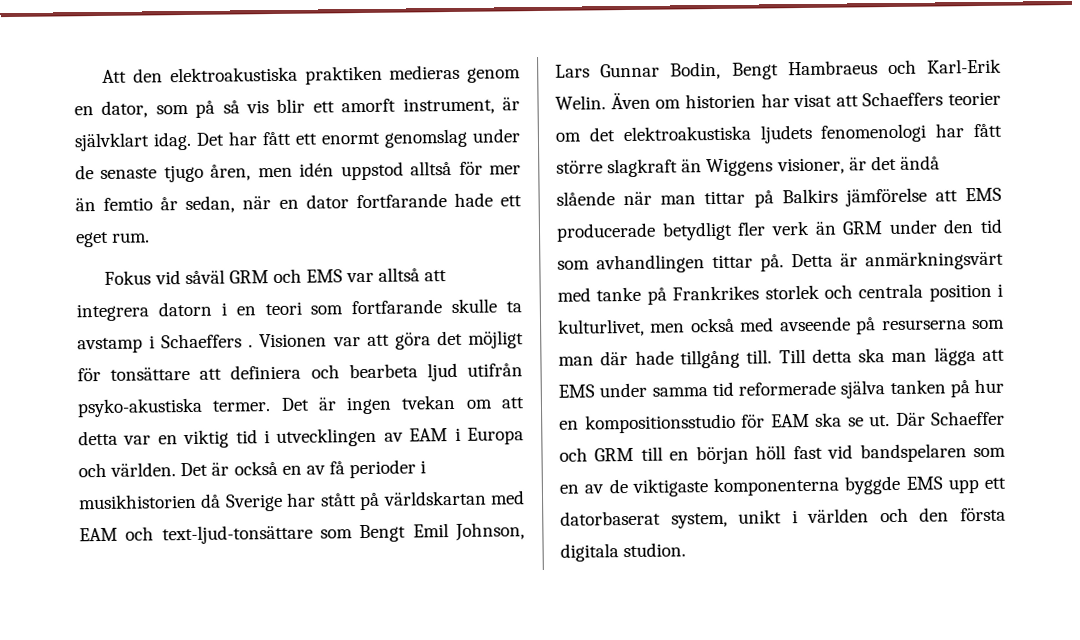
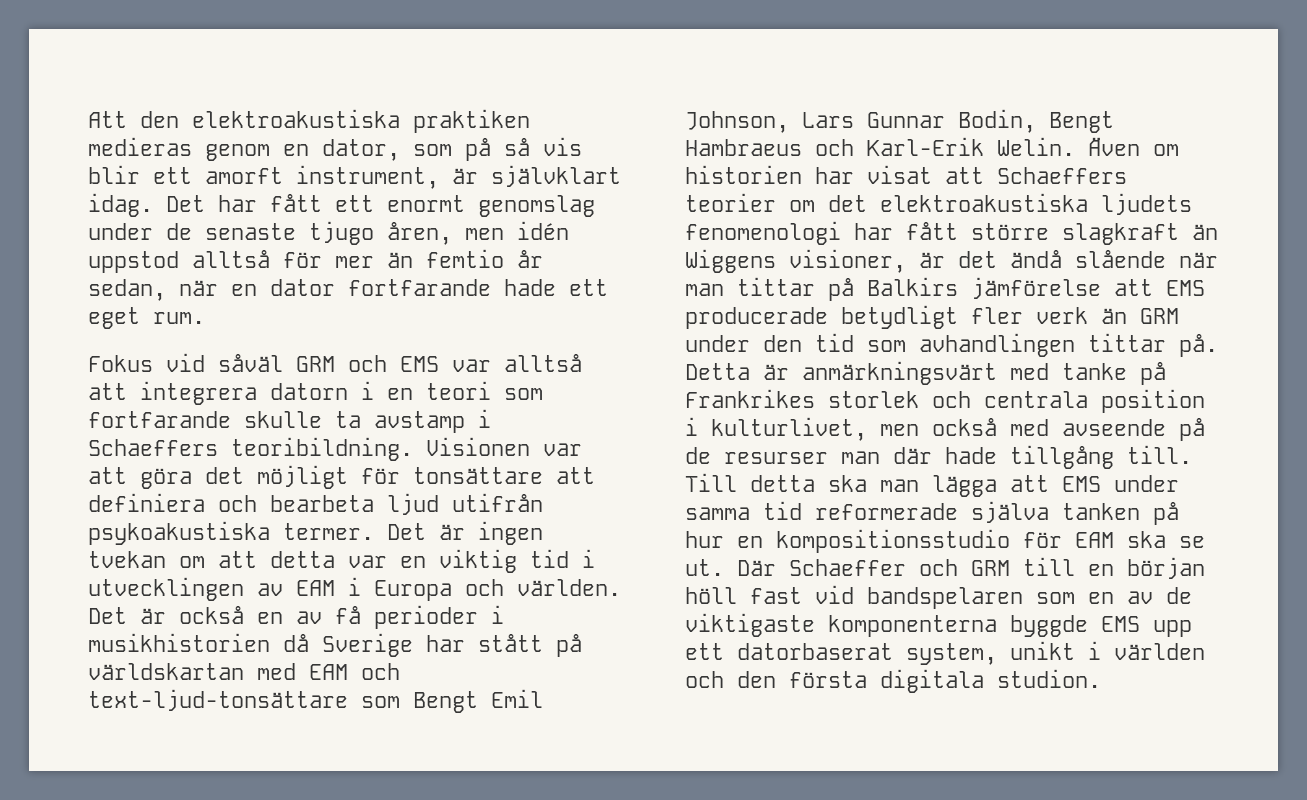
- Fokus vid såväl GRM och EMS var alltså att integrera datorn i en teori som fortfarande skulle ta avstamp i Schaeffers .
+ Fokus vid såväl GRM och EMS var alltså att integrera datorn i en teori som fortfarande skulle ta avstamp i Schaeffers teoribildning.
- Visionen var att göra det möjligt för tonsättare att definiera och bearbeta ljud utifrån psyko-akustiska termer.
+ Visionen var att göra det möjligt för tonsättare att definiera och bearbeta ljud utifrån psykoakustiska termer.
- Detta är anmärkningsvärt med tanke på Frankrikes storlek och centrala position i kulturlivet, men också med avseende på resurserna som man där hade tillgång till.
+ Detta är anmärkningsvärt med tanke på Frankrikes storlek och centrala position i kulturlivet, men också med avseende på de resurser man där hade tillgång till.

